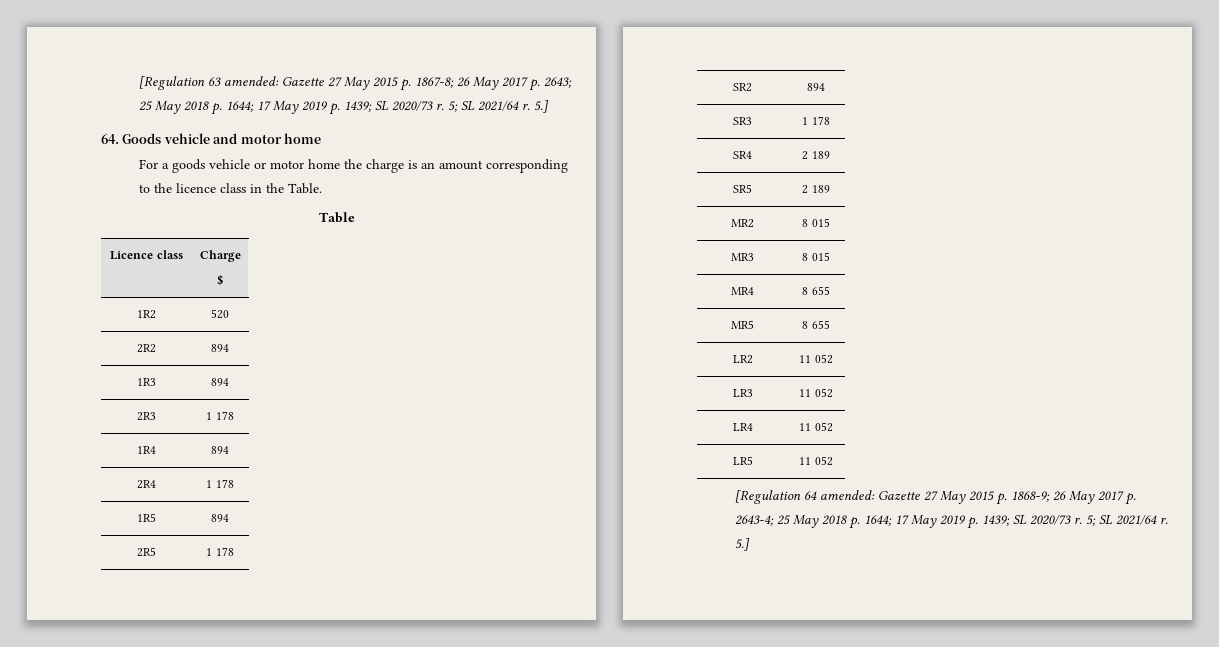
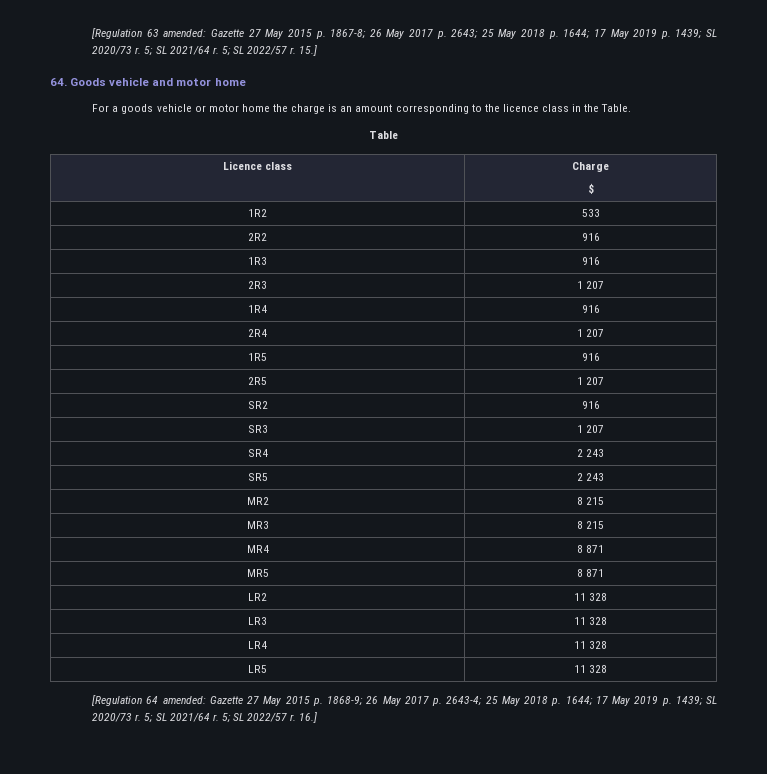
- [Regulation 63 amended: Gazette 27 May 2015 p. 1867-8; 26 May 2017 p. 2643; 25 May 2018 p. 1644; 17 May 2019 p. 1439; SL 2020/73 r. 5; SL 2021/64 r. 5.]
+ [Regulation 63 amended: Gazette 27 May 2015 p. 1867-8; 26 May 2017 p. 2643; 25 May 2018 p. 1644; 17 May 2019 p. 1439; SL 2020/73 r. 5; SL 2021/64 r. 5; SL 2022/57 r. 15.]
- 1R2 | 520
+ 1R2 | 533
- 2R2 | 894
+ 2R2 | 916
- 1R3 | 894
+ 1R3 | 916
- 2R3 | 1 178
+ 2R3 | 1 207
- 1R4 | 894
+ 1R4 | 916
- 2R4 | 1 178
+ 2R4 | 1 207
- 1R5 | 894
+ 1R5 | 916
- 2R5 | 1 178
+ 2R5 | 1 207
- SR2 | 894
+ SR2 | 916
- SR3 | 1 178
+ SR3 | 1 207
- SR4 | 2 189
+ SR4 | 2 243
- SR5 | 2 189
+ SR5 | 2 243
- MR2 | 8 015
+ MR2 | 8 215
- MR3 | 8 015
+ MR3 | 8 215
- MR4 | 8 655
+ MR4 | 8 871
- MR5 | 8 655
+ MR5 | 8 871
- LR2 | 11 052
+ LR2 | 11 328
- LR3 | 11 052
+ LR3 | 11 328
- LR4 | 11 052
+ LR4 | 11 328
- LR5 | 11 052
+ LR5 | 11 328
- [Regulation 64 amended: Gazette 27 May 2015 p. 1868-9; 26 May 2017 p. 2643-4; 25 May 2018 p. 1644; 17 May 2019 p. 1439; SL 2020/73 r. 5; SL 2021/64 r. 5.]
+ [Regulation 64 amended: Gazette 27 May 2015 p. 1868-9; 26 May 2017 p. 2643-4; 25 May 2018 p. 1644; 17 May 2019 p. 1439; SL 2020/73 r. 5; SL 2021/64 r. 5; SL 2022/57 r. 16.]

